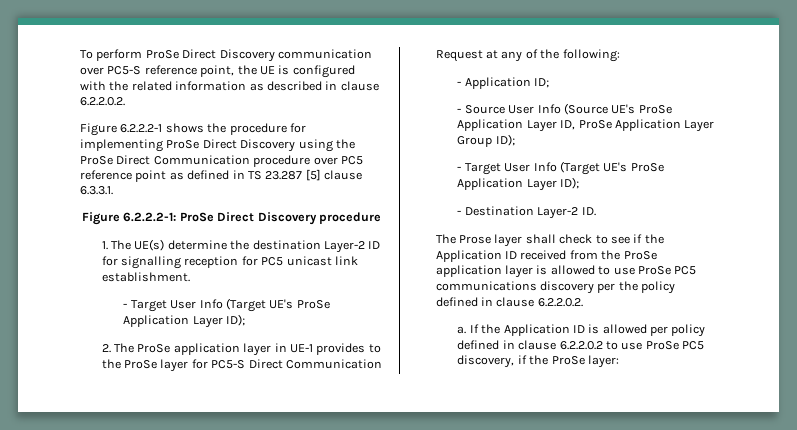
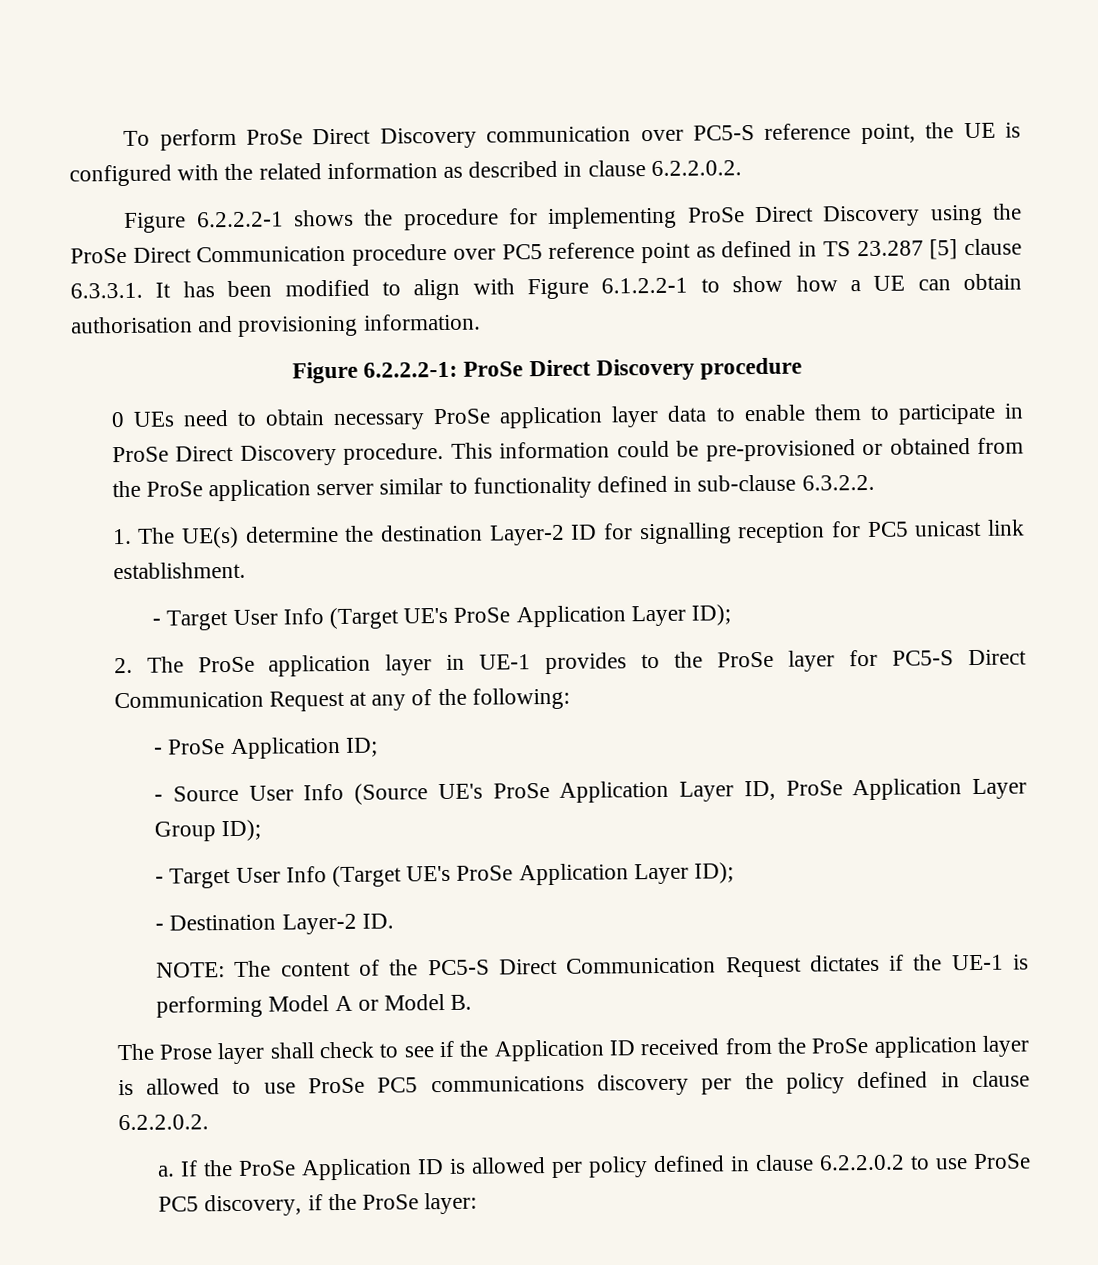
- Figure 6.2.2.2-1 shows the procedure for implementing ProSe Direct Discovery using the ProSe Direct Communication procedure over PC5 reference point as defined in TS 23.287 [5] clause 6.3.3.1.
+ Figure 6.2.2.2-1 shows the procedure for implementing ProSe Direct Discovery using the ProSe Direct Communication procedure over PC5 reference point as defined in TS 23.287 [5] clause 6.3.3.1. It has been modified to align with Figure 6.1.2.2-1 to show how a UE can obtain authorisation and provisioning information.
+ 0 UEs need to obtain necessary ProSe application layer data to enable them to participate in ProSe Direct Discovery procedure. This information could be pre-provisioned or obtained from the ProSe application server similar to functionality defined in sub-clause 6.3.2.2.
- - Application ID;
+ - ProSe Application ID;
+ NOTE: The content of the PC5-S Direct Communication Request dictates if the UE-1 is performing Model A or Model B.
- If the Application ID is allowed per policy defined in clause 6.2.2.0.2 to use ProSe PC5 discovery, if the ProSe layer:
+ If the ProSe Application ID is allowed per policy defined in clause 6.2.2.0.2 to use ProSe PC5 discovery, if the ProSe layer:

